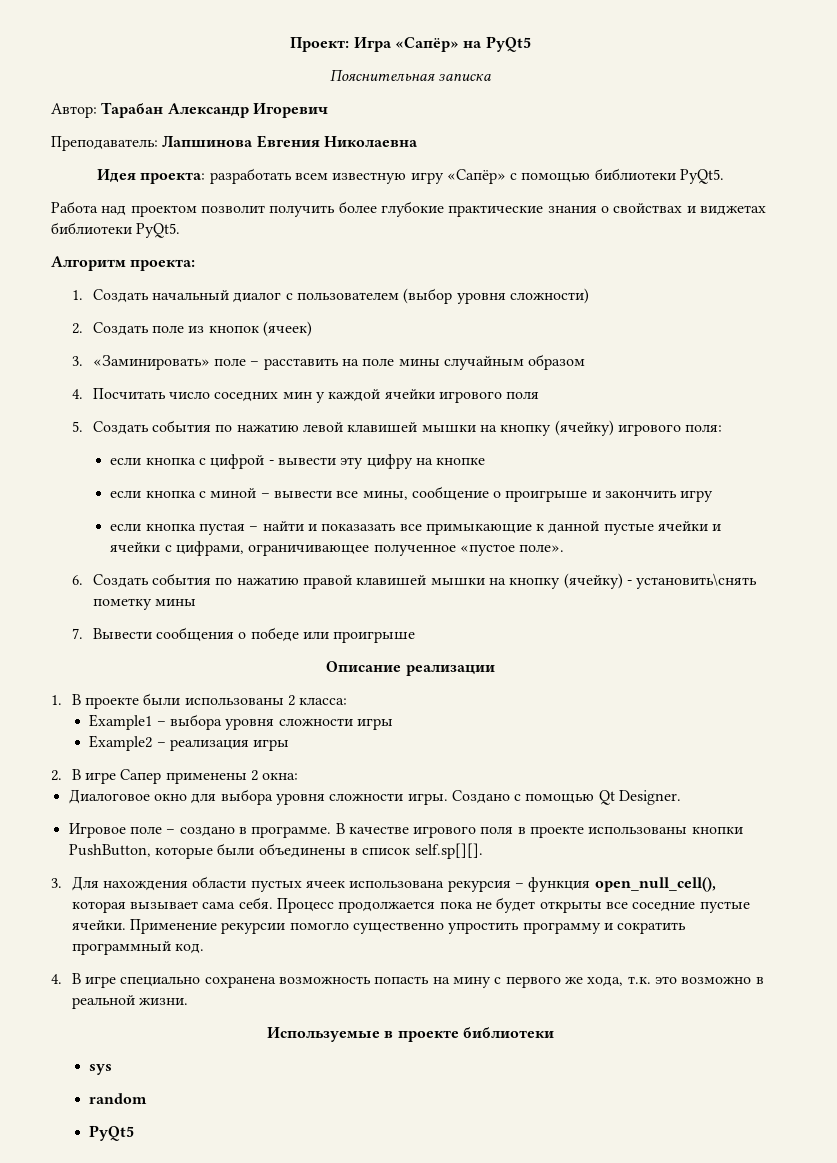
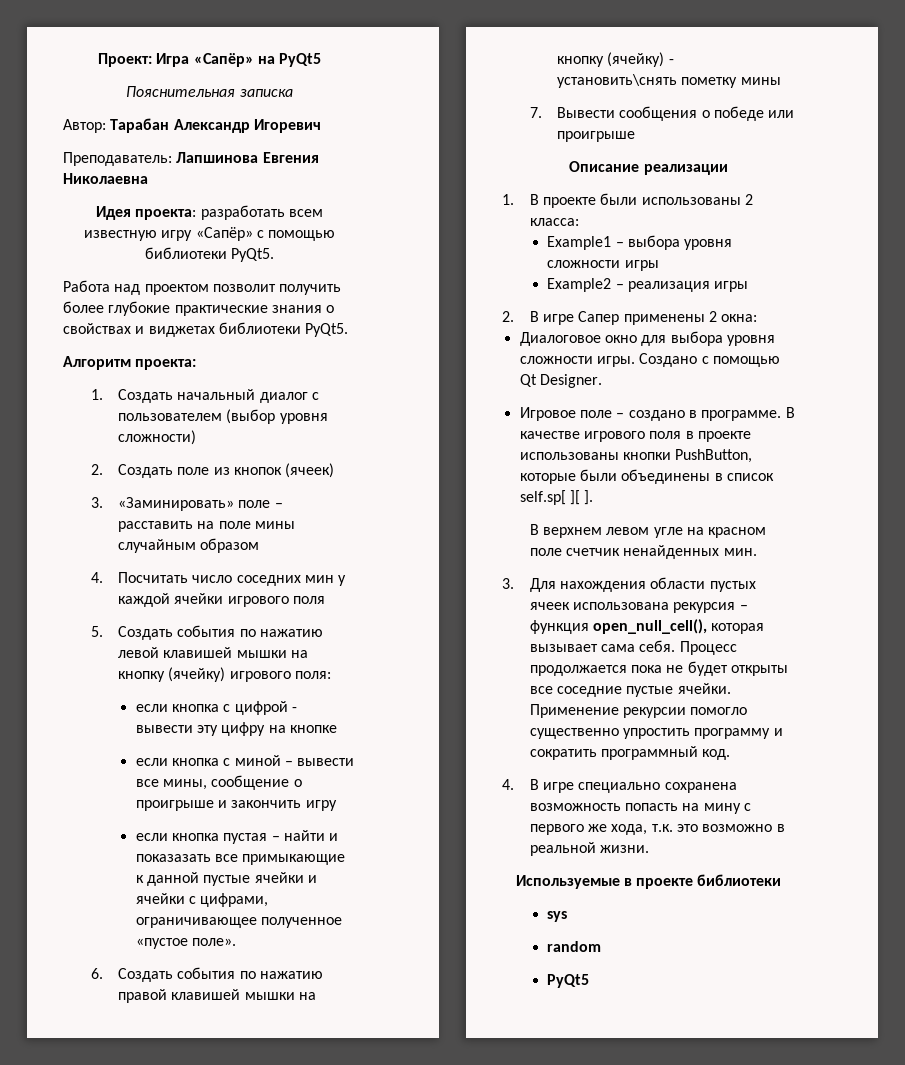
- В качестве игрового поля в проекте использованы кнопки PushButton, которые были объединены в список self.sp[][].
+ В качестве игрового поля в проекте использованы кнопки PushButton, которые были объединены в список self.sp[ ][ ].
+ В верхнем левом угле на красном поле счетчик ненайденных мин.

